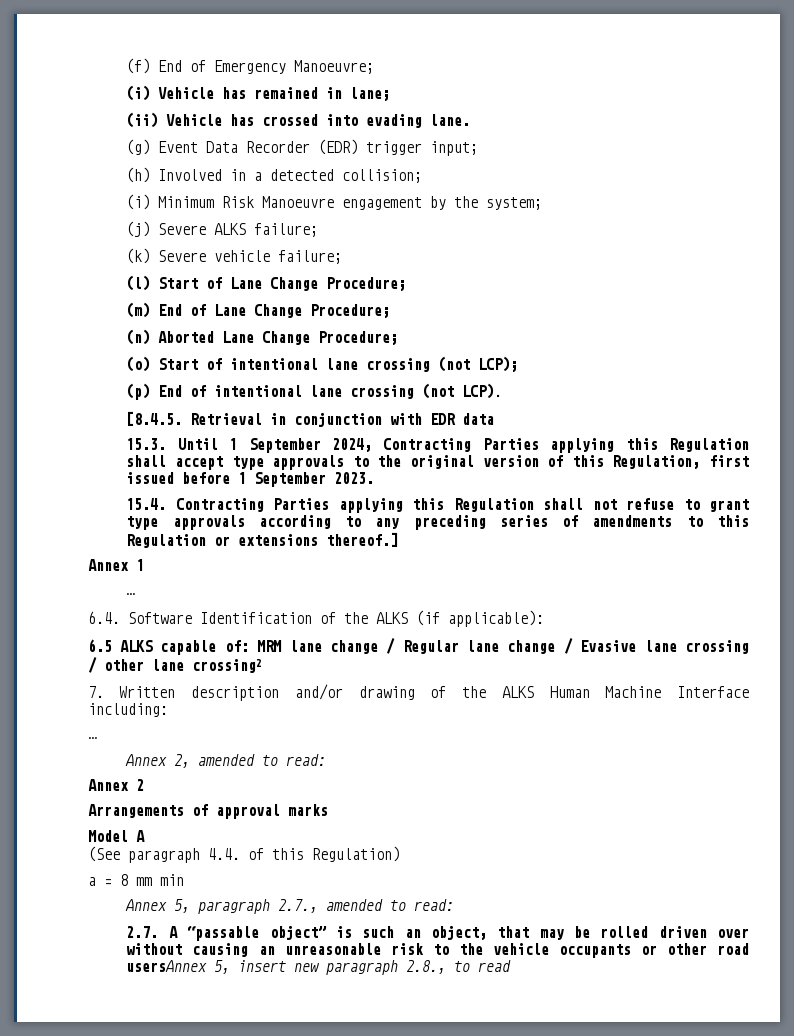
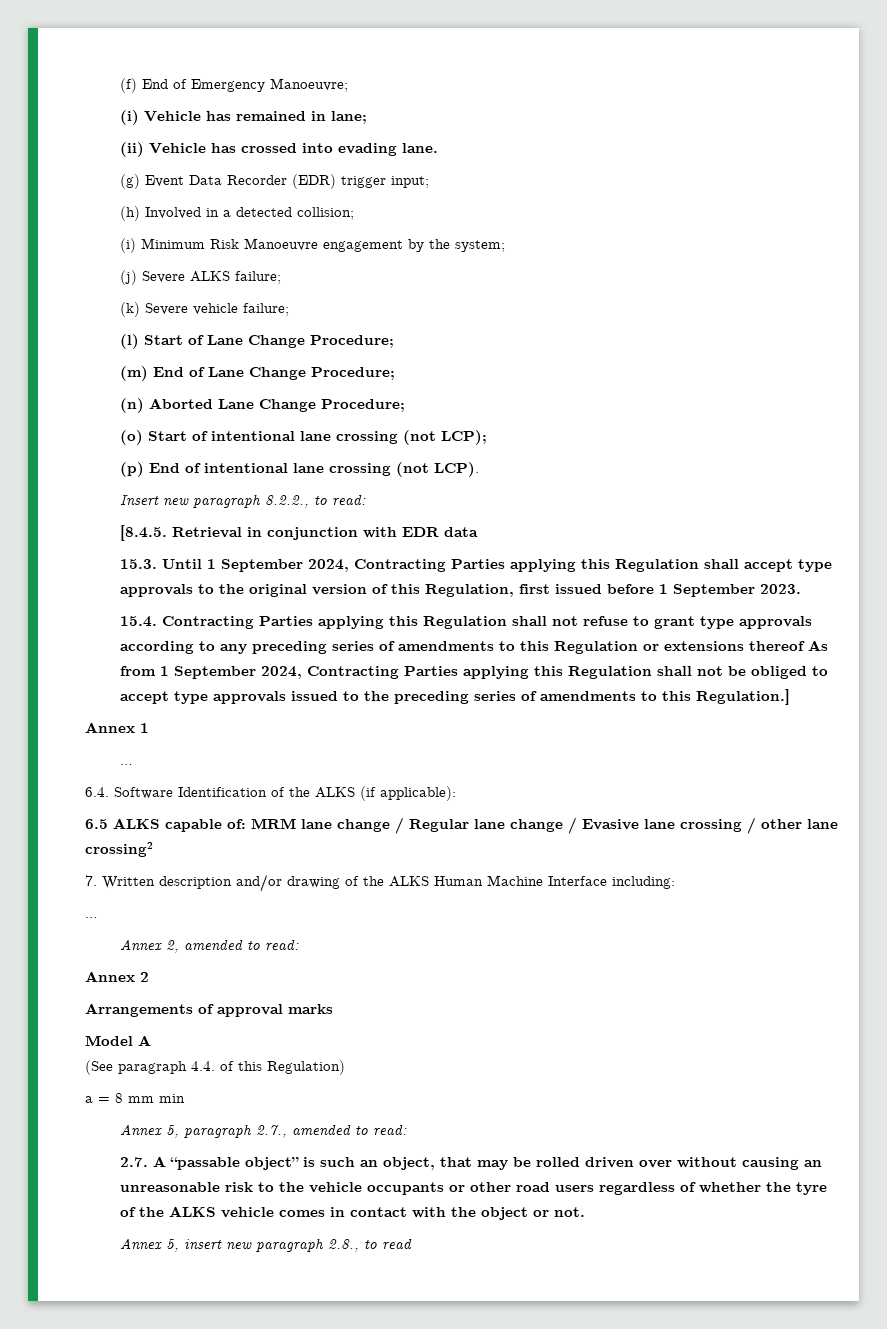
+ Insert new paragraph 8.2.2., to read:
- 15.4. Contracting Parties applying this Regulation shall not refuse to grant type approvals according to any preceding series of amendments to this Regulation or extensions thereof.]
+ 15.4. Contracting Parties applying this Regulation shall not refuse to grant type approvals according to any preceding series of amendments to this Regulation or extensions thereof As from 1 September 2024, Contracting Parties applying this Regulation shall not be obliged to accept type approvals issued to the preceding series of amendments to this Regulation.]
- 2.7. A “passable object” is such an object, that may be rolled driven over without causing an unreasonable risk to the vehicle occupants or other road usersAnnex 5, insert new paragraph 2.8., to read
+ 2.7. A “passable object” is such an object, that may be rolled driven over without causing an unreasonable risk to the vehicle occupants or other road users regardless of whether the tyre of the ALKS vehicle comes in contact with the object or not.
+ Annex 5, insert new paragraph 2.8., to read

